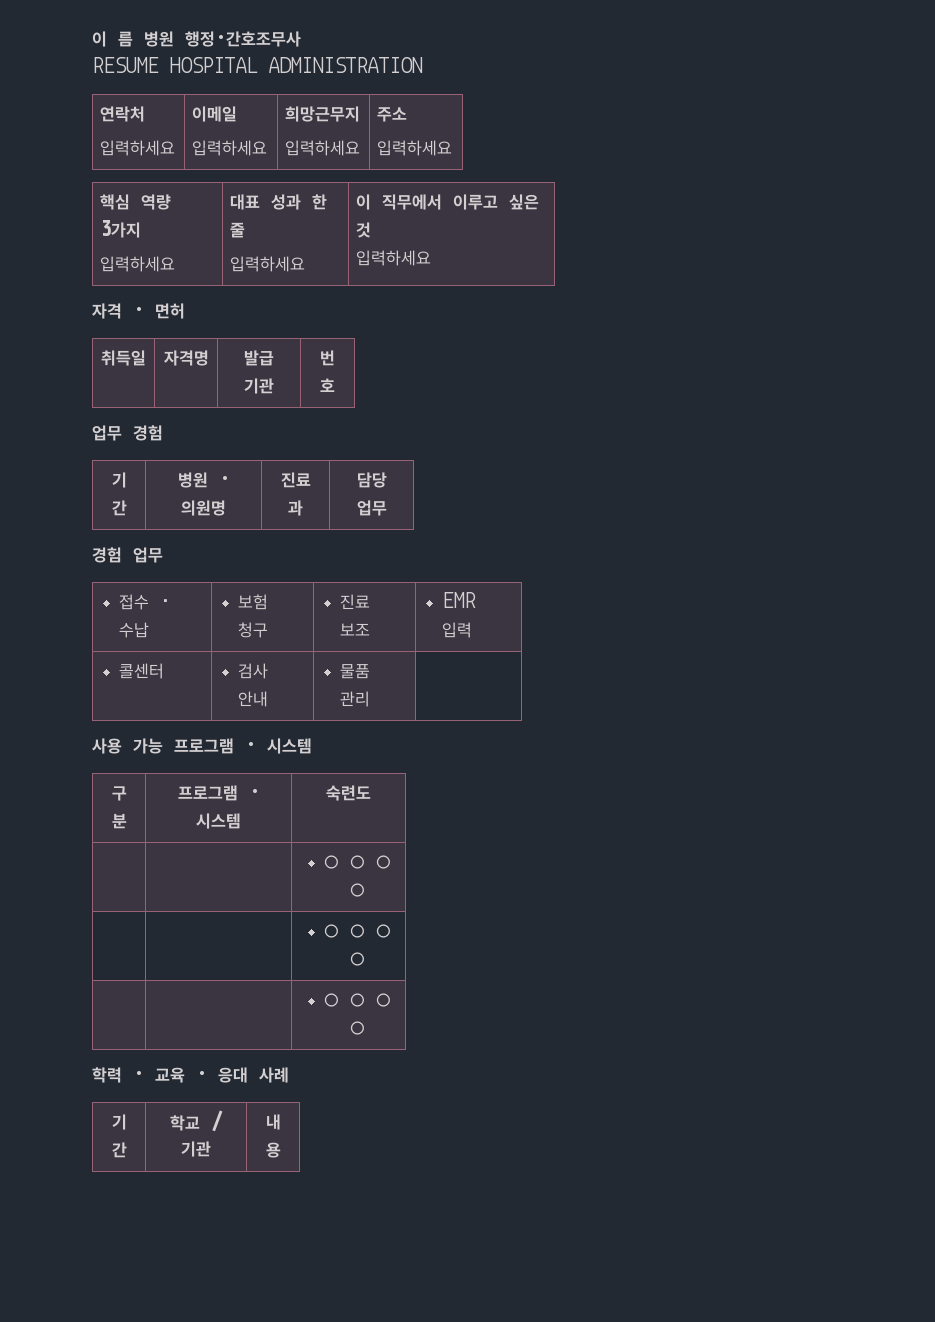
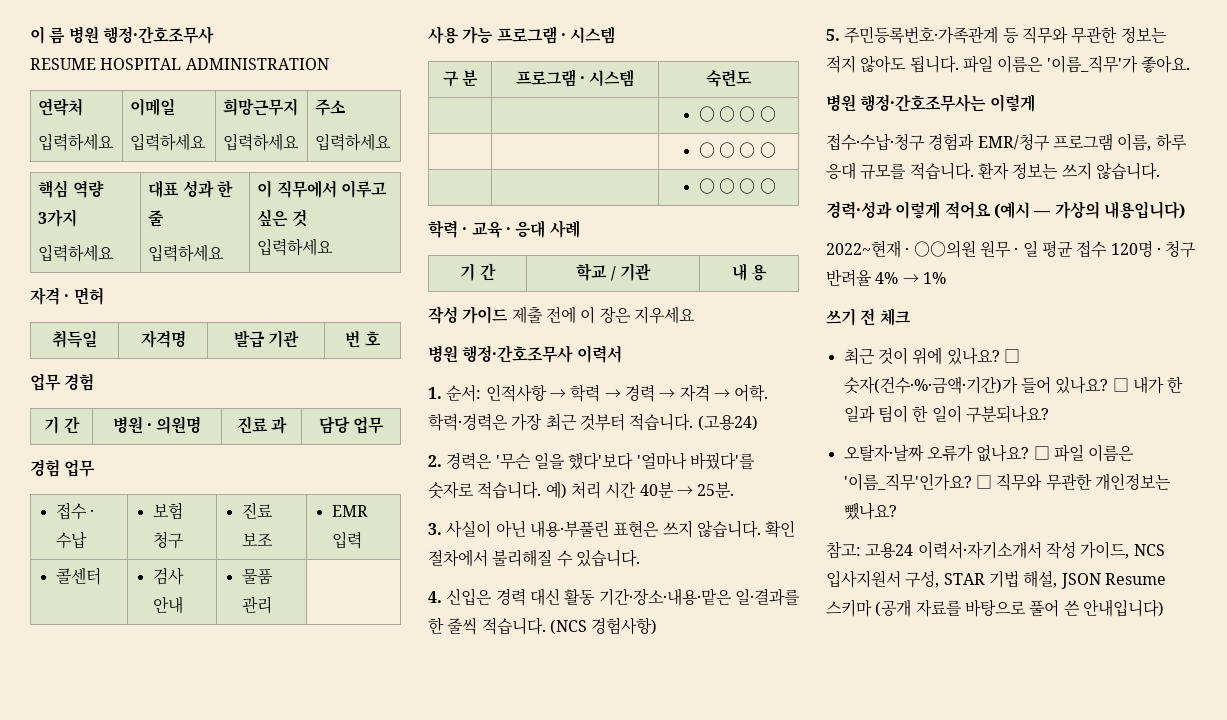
+ 작성 가이드 제출 전에 이 장은 지우세요
+ 병원 행정·간호조무사 이력서
+ 1. 순서: 인적사항 → 학력 → 경력 → 자격 → 어학. 학력·경력은 가장 최근 것부터 적습니다. (고용24)
+ 2. 경력은 '무슨 일을 했다'보다 '얼마나 바꿨다'를 숫자로 적습니다. 예) 처리 시간 40분 → 25분.
+ 3. 사실이 아닌 내용·부풀린 표현은 쓰지 않습니다. 확인 절차에서 불리해질 수 있습니다.
+ 4. 신입은 경력 대신 활동 기간·장소·내용·맡은 일·결과를 한 줄씩 적습니다. (NCS 경험사항)
+ 5. 주민등록번호·가족관계 등 직무와 무관한 정보는 적지 않아도 됩니다. 파일 이름은 '이름_직무'가 좋아요.
+ 병원 행정·간호조무사는 이렇게
+ 접수·수납·청구 경험과 EMR/청구 프로그램 이름, 하루 응대 규모를 적습니다. 환자 정보는 쓰지 않습니다.
+ 경력·성과 이렇게 적어요 (예시 — 가상의 내용입니다)
+ 2022~현재 · ○○의원 원무 · 일 평균 접수 120명 · 청구 반려율 4% → 1%
+ 쓰기 전 체크
+ 최근 것이 위에 있나요? □ 숫자(건수·%·금액·기간)가 들어 있나요? □ 내가 한 일과 팀이 한 일이 구분되나요?
+ 오탈자·날짜 오류가 없나요? □ 파일 이름은 '이름_직무'인가요? □ 직무와 무관한 개인정보는 뺐나요?
+ 참고: 고용24 이력서·자기소개서 작성 가이드, NCS 입사지원서 구성, STAR 기법 해설, JSON Resume 스키마 (공개 자료를 바탕으로 풀어 쓴 안내입니다)

